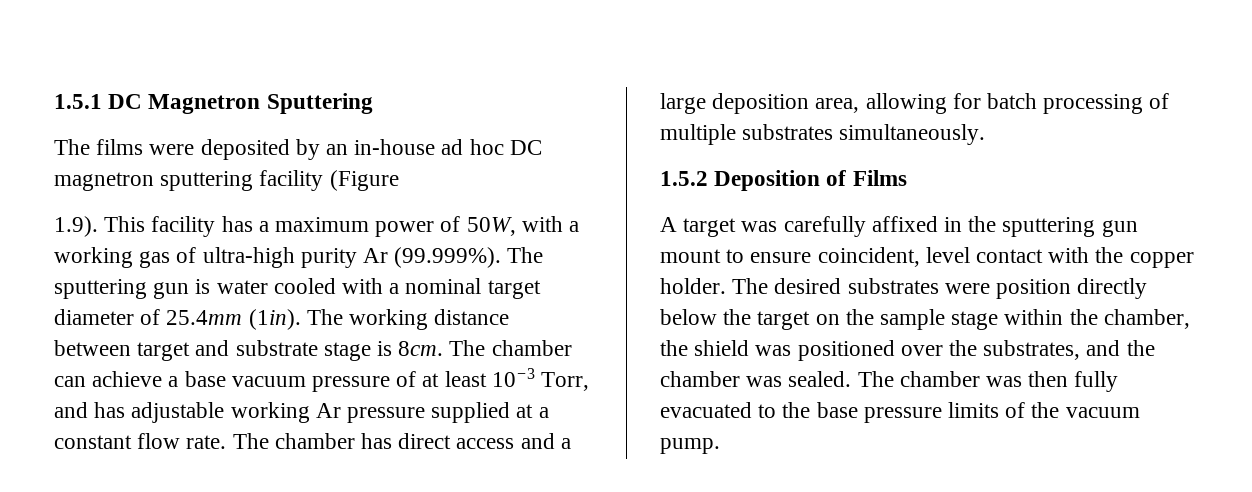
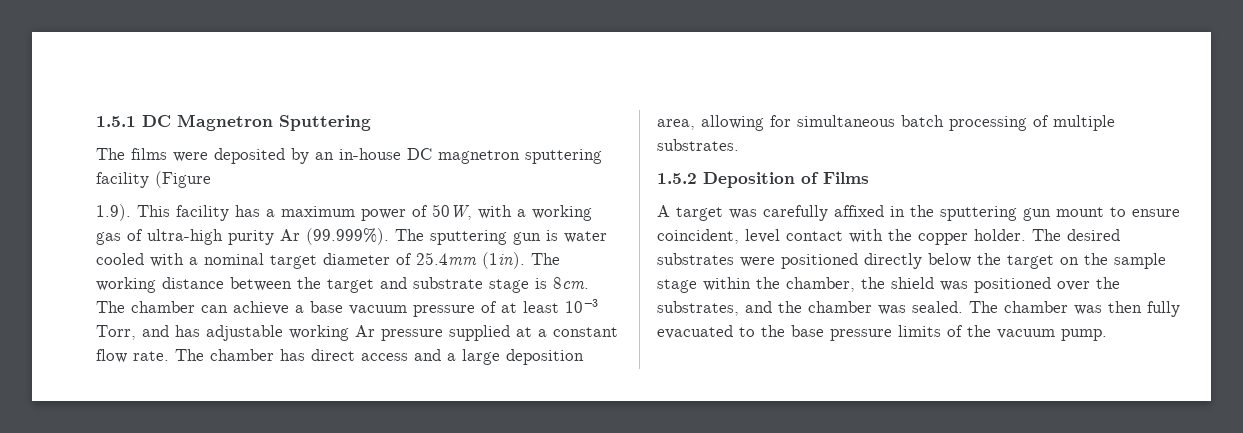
- The films were deposited by an in-house ad hoc DC magnetron sputtering facility (Figure
+ The films were deposited by an in-house DC magnetron sputtering facility (Figure
- The working distance between target and substrate stage is 8cm.
+ The working distance between the target and substrate stage is 8cm.
- The chamber has direct access and a large deposition area, allowing for batch processing of multiple substrates simultaneously.
+ The chamber has direct access and a large deposition area, allowing for simultaneous batch processing of multiple substrates.
- The desired substrates were position directly below the target on the sample stage within the chamber, the shield was positioned over the substrates, and the chamber was sealed.
+ The desired substrates were positioned directly below the target on the sample stage within the chamber, the shield was positioned over the substrates, and the chamber was sealed.

